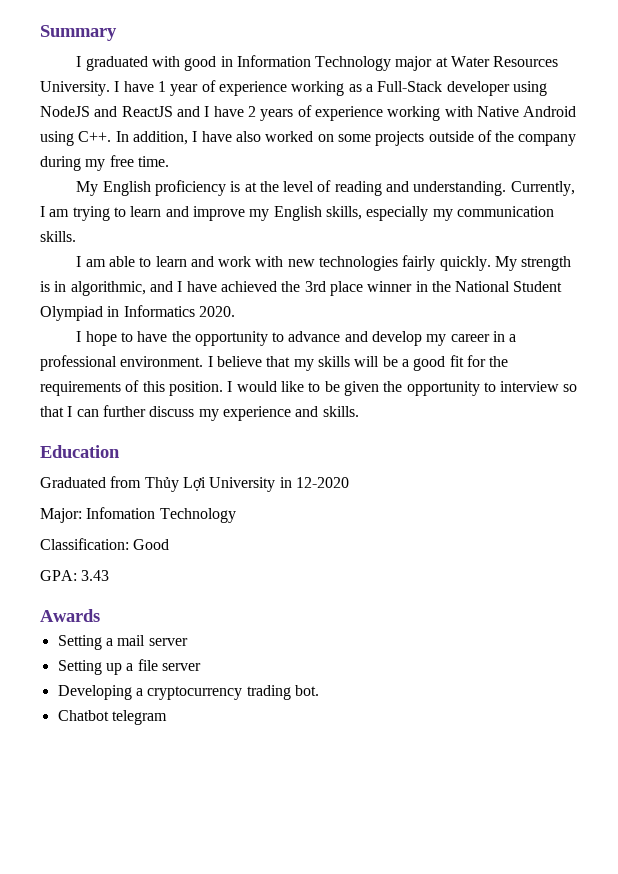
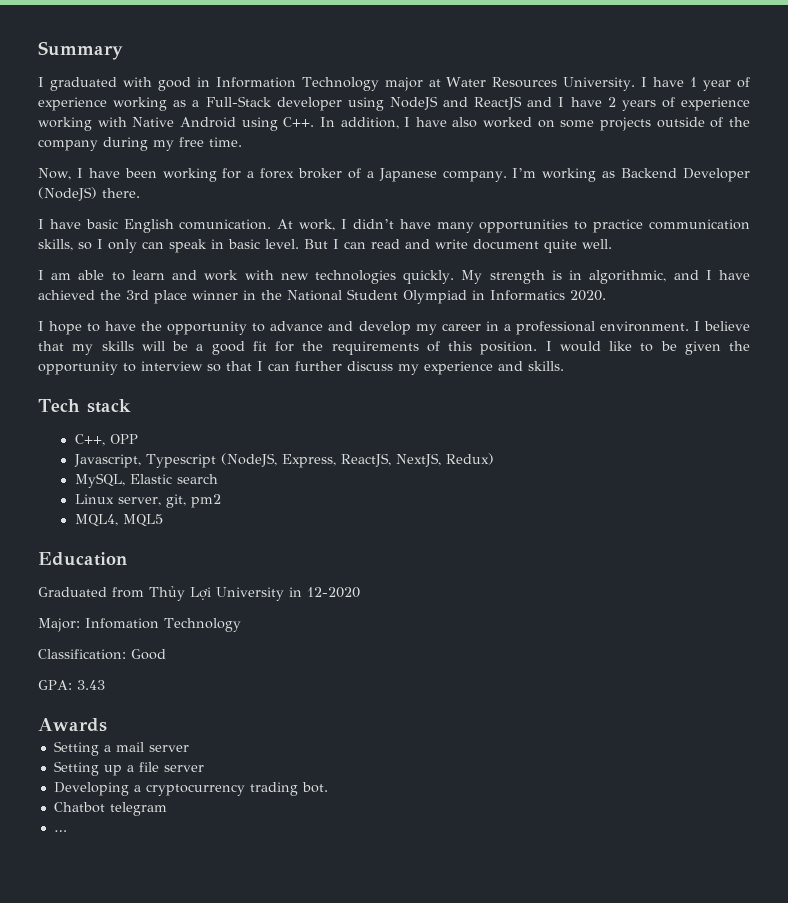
- My English proficiency is at the level of reading and understanding. Currently, I am trying to learn and improve my English skills, especially my communication skills.
+ Now, I have been working for a forex broker of a Japanese company. I’m working as Backend Developer (NodeJS) there.
+ I have basic English comunication. At work, I didn’t have many opportunities to practice communication skills, so I only can speak in basic level. But I can read and write document quite well.
- I am able to learn and work with new technologies fairly quickly.
+ I am able to learn and work with new technologies quickly.
+ Tech stack
+ C++, OPP
+ Javascript, Typescript (NodeJS, Express, ReactJS, NextJS, Redux)
+ MySQL, Elastic search
+ Linux server, git, pm2
+ MQL4, MQL5
+ …

